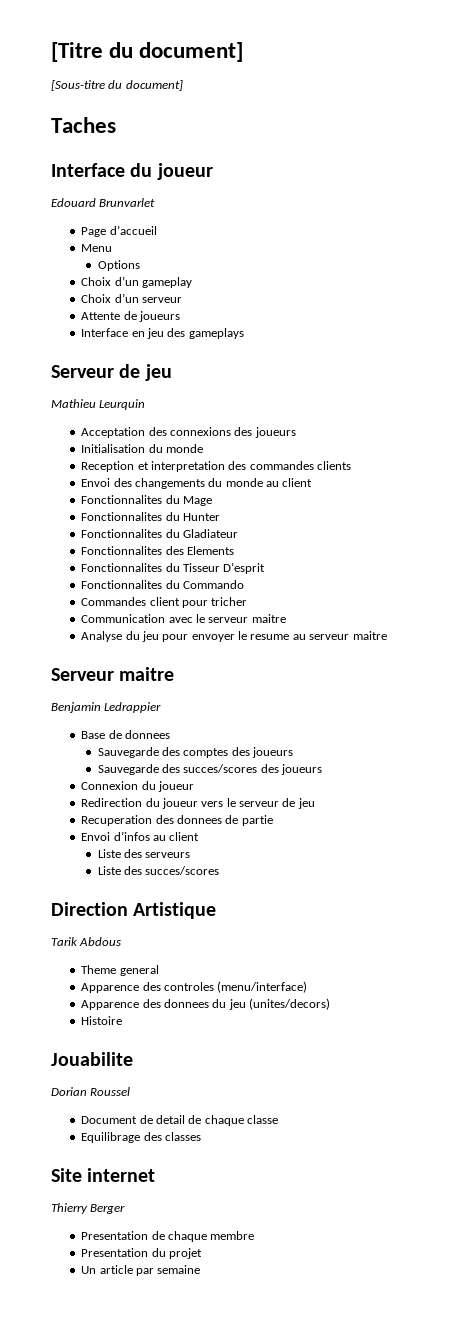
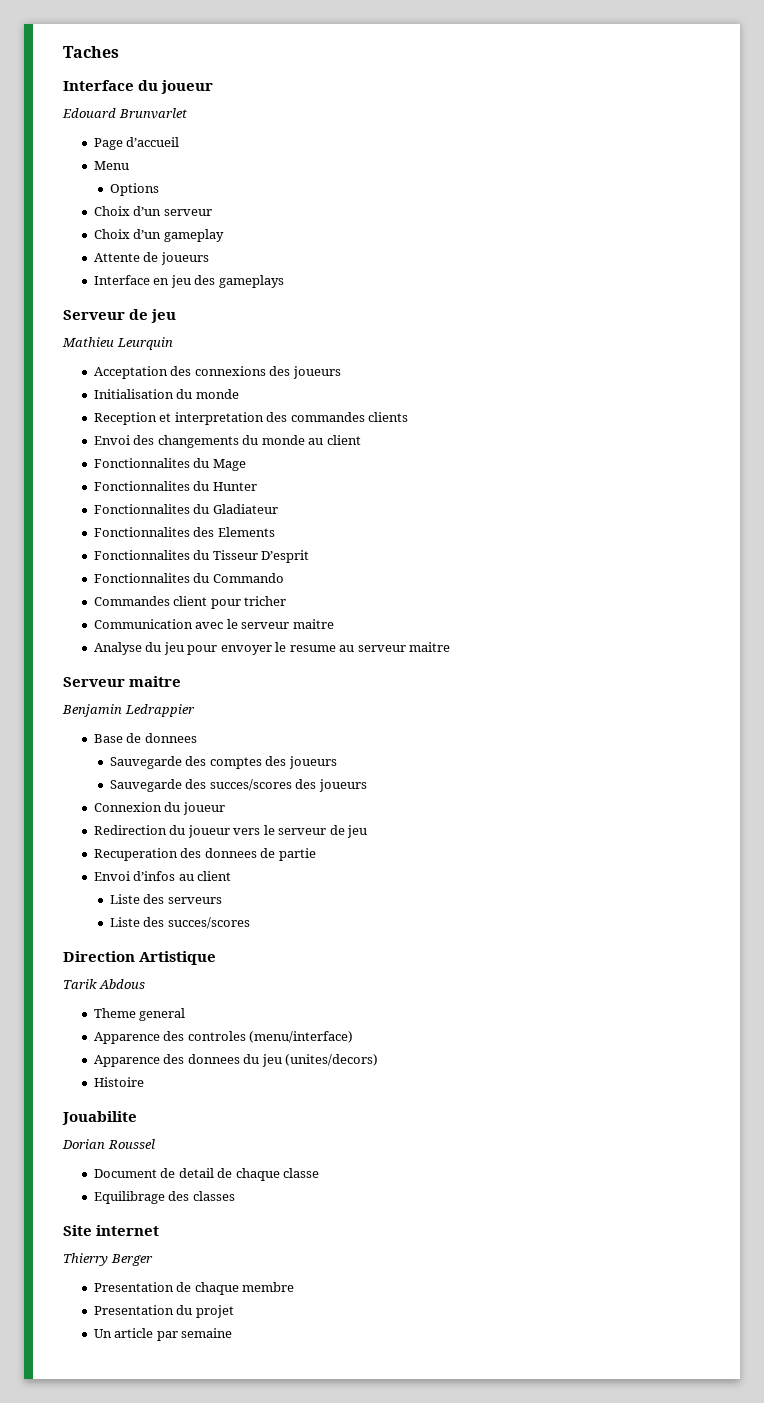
- [Titre du document]
- [Sous-titre du document]
+ Choix d’un serveur
  Choix d’un gameplay
- Choix d’un serveur

